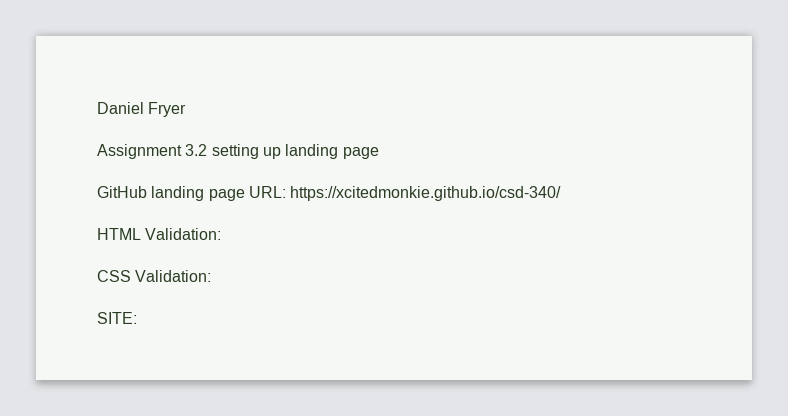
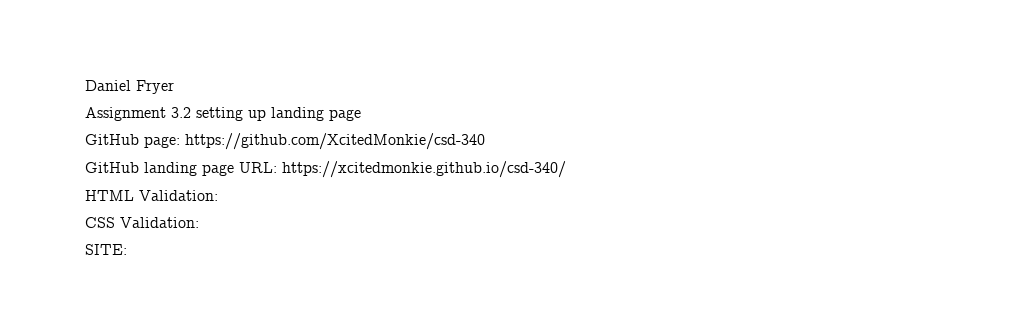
+ GitHub page: https://github.com/XcitedMonkie/csd-340

